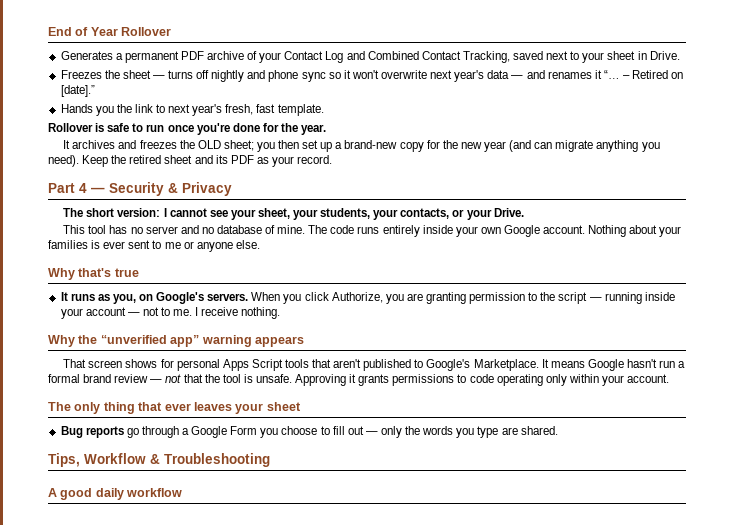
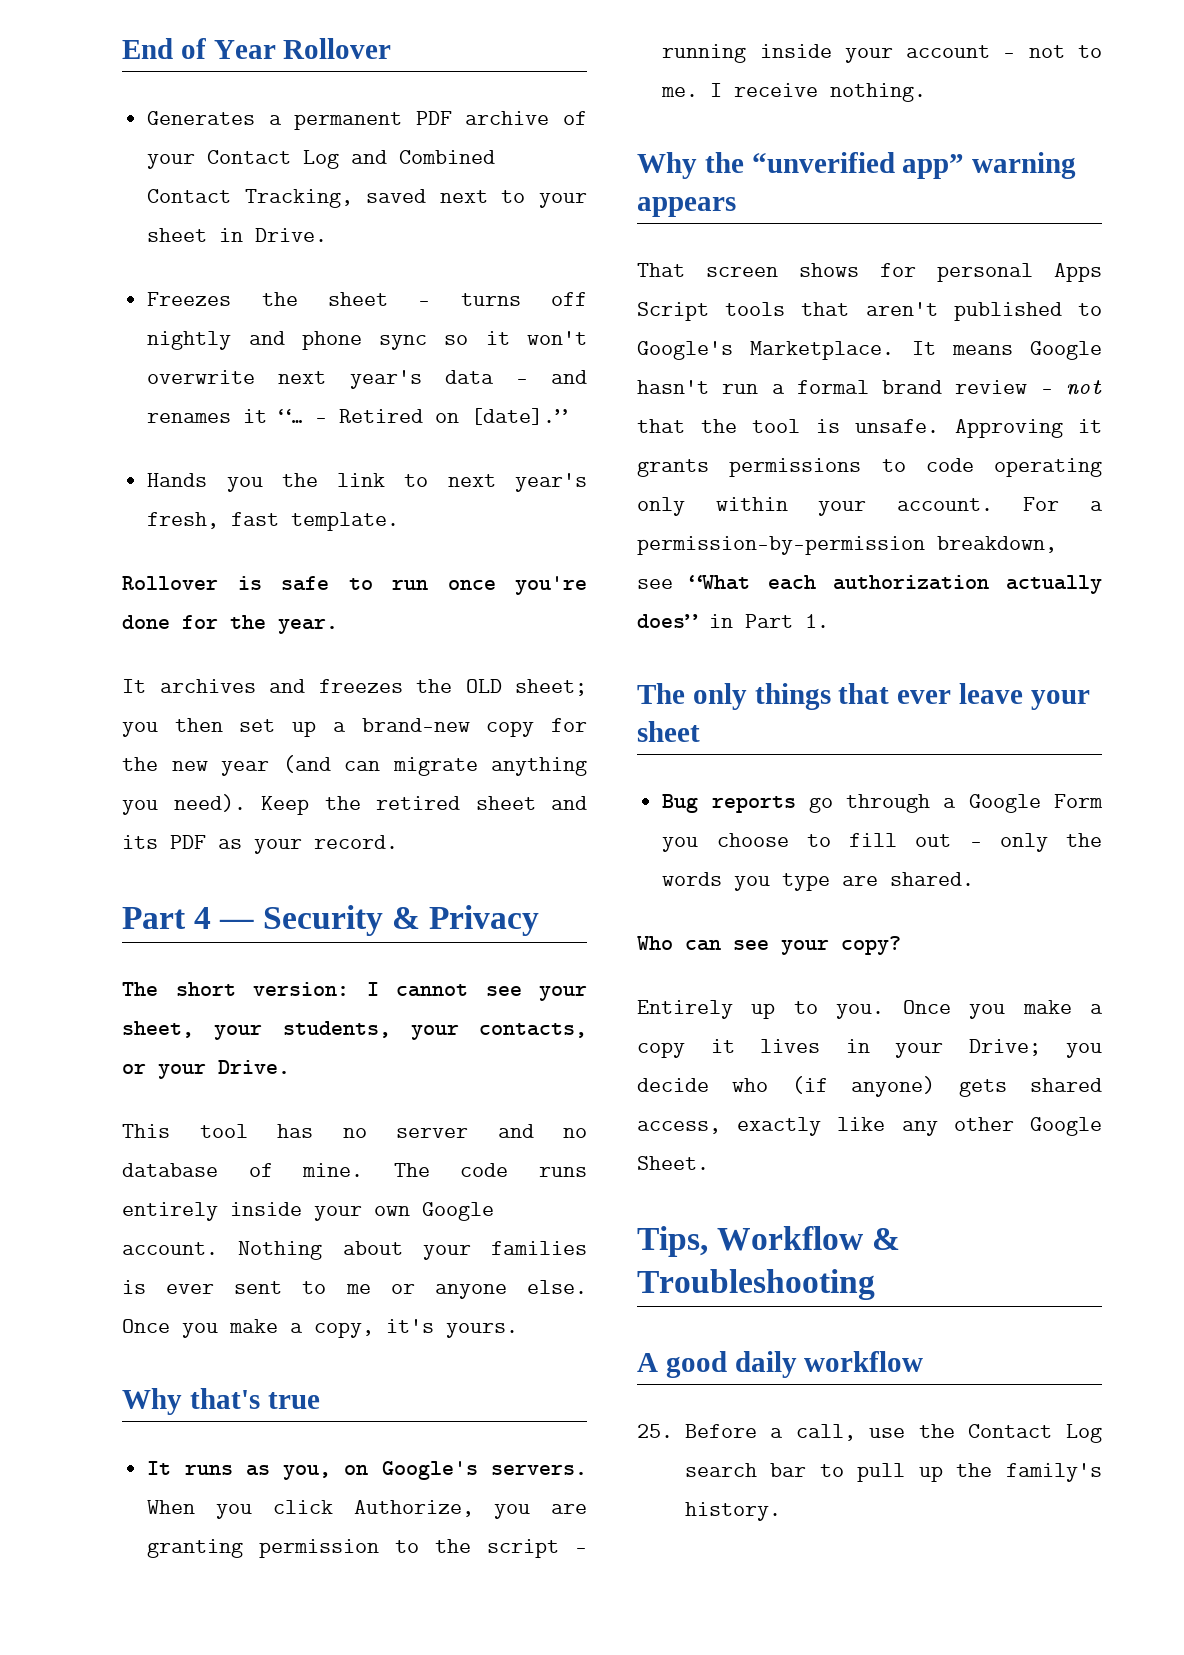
+ Once you make a copy, it's yours.
+ For a permission-by-permission breakdown, see “What each authorization actually does” in Part 1.
- The only thing that ever leaves your sheet
+ The only things that ever leave your sheet
+ Who can see your copy?
+ Entirely up to you. Once you make a copy it lives in your Drive; you decide who (if anyone) gets shared access, exactly like any other Google Sheet.
+ 25. Before a call, use the Contact Log search bar to pull up the family's history.

